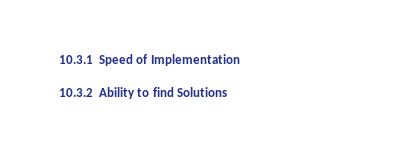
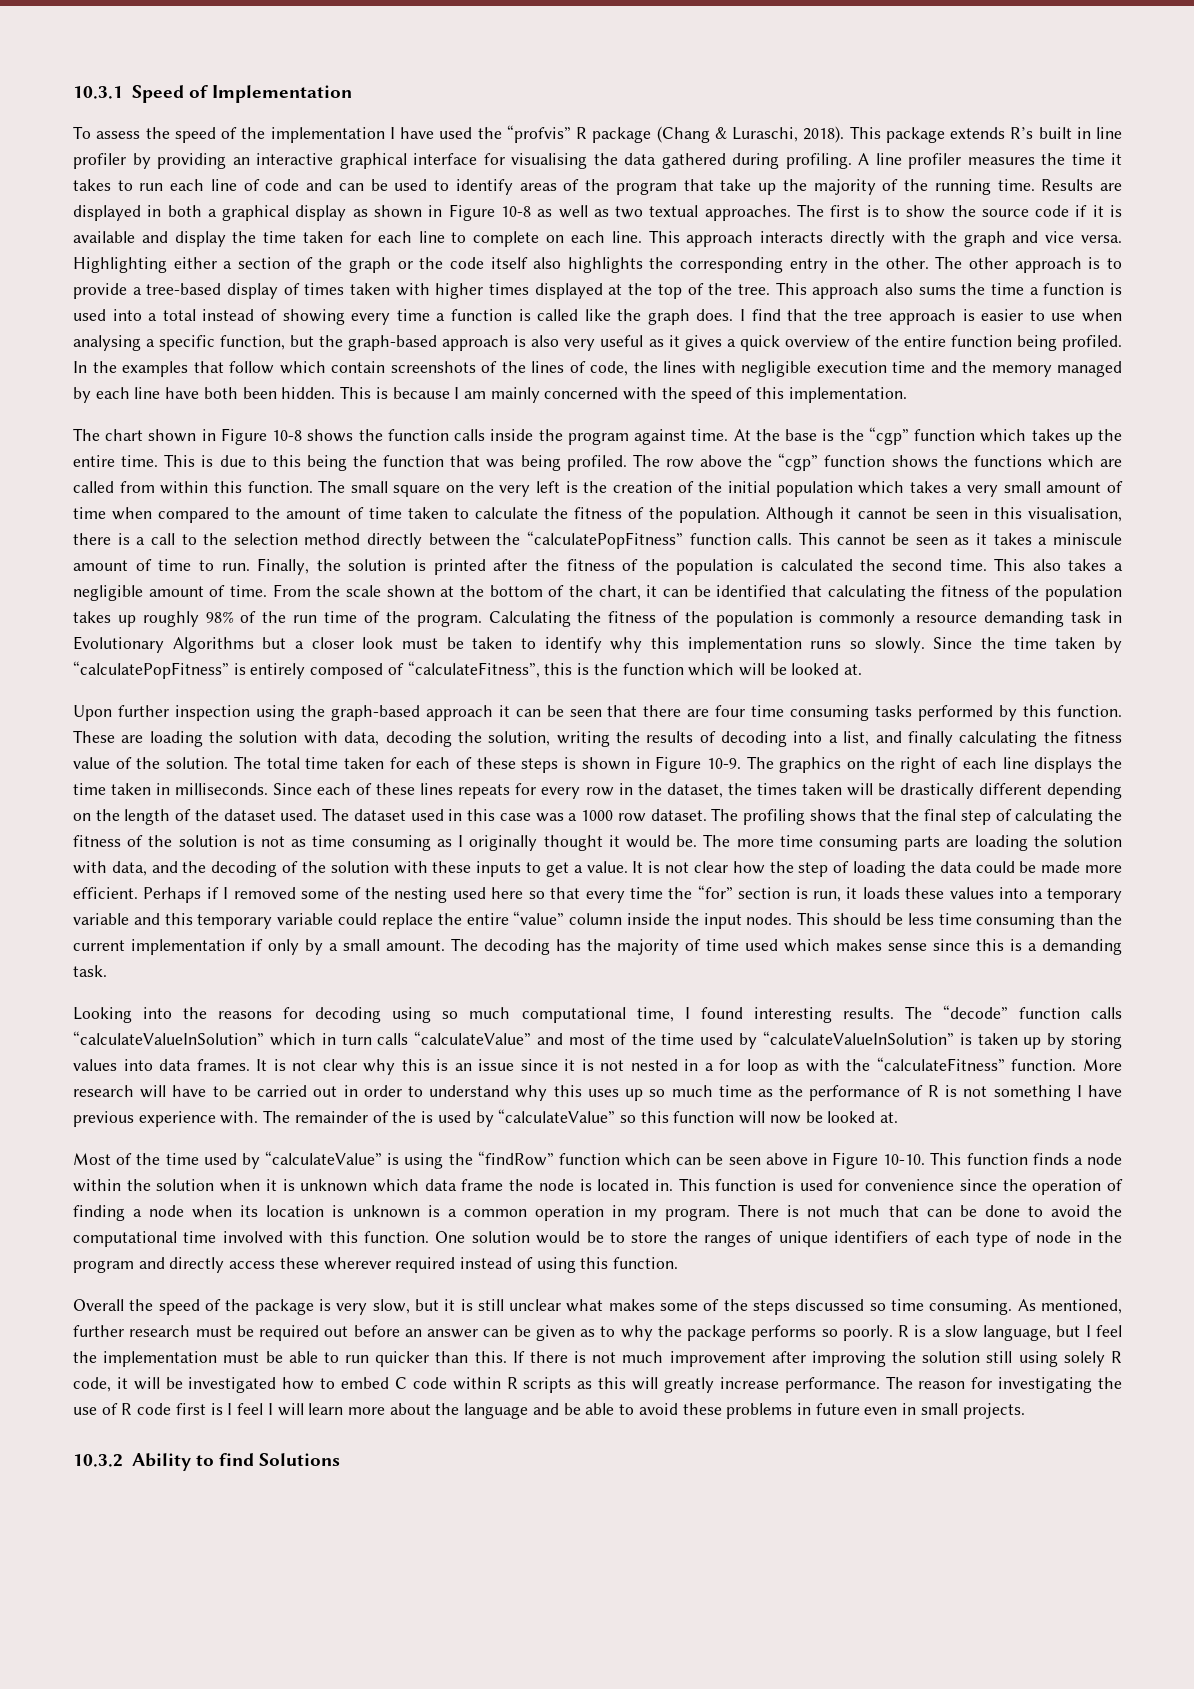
+ To assess the speed of the implementation I have used the “profvis” R package (Chang & Luraschi, 2018). This package extends R’s built in line profiler by providing an interactive graphical interface for visualising the data gathered during profiling. A line profiler measures the time it takes to run each line of code and can be used to identify areas of the program that take up the majority of the running time. Results are displayed in both a graphical display as shown in Figure 10-8 as well as two textual approaches. The first is to show the source code if it is available and display the time taken for each line to complete on each line. This approach interacts directly with the graph and vice versa. Highlighting either a section of the graph or the code itself also highlights the corresponding entry in the other. The other approach is to provide a tree-based display of times taken with higher times displayed at the top of the tree. This approach also sums the time a function is used into a total instead of showing every time a function is called like the graph does. I find that the tree approach is easier to use when analysing a specific function, but the graph-based approach is also very useful as it gives a quick overview of the entire function being profiled. In the examples that follow which contain screenshots of the lines of code, the lines with negligible execution time and the memory managed by each line have both been hidden. This is because I am mainly concerned with the speed of this implementation.
+ The chart shown in Figure 10-8 shows the function calls inside the program against time. At the base is the “cgp” function which takes up the entire time. This is due to this being the function that was being profiled. The row above the “cgp” function shows the functions which are called from within this function. The small square on the very left is the creation of the initial population which takes a very small amount of time when compared to the amount of time taken to calculate the fitness of the population. Although it cannot be seen in this visualisation, there is a call to the selection method directly between the “calculatePopFitness” function calls. This cannot be seen as it takes a miniscule amount of time to run. Finally, the solution is printed after the fitness of the population is calculated the second time. This also takes a negligible amount of time. From the scale shown at the bottom of the chart, it can be identified that calculating the fitness of the population takes up roughly 98% of the run time of the program. Calculating the fitness of the population is commonly a resource demanding task in Evolutionary Algorithms but a closer look must be taken to identify why this implementation runs so slowly. Since the time taken by “calculatePopFitness” is entirely composed of “calculateFitness”, this is the function which will be looked at.
+ Upon further inspection using the graph-based approach it can be seen that there are four time consuming tasks performed by this function. These are loading the solution with data, decoding the solution, writing the results of decoding into a list, and finally calculating the fitness value of the solution. The total time taken for each of these steps is shown in Figure 10-9. The graphics on the right of each line displays the time taken in milliseconds. Since each of these lines repeats for every row in the dataset, the times taken will be drastically different depending on the length of the dataset used. The dataset used in this case was a 1000 row dataset. The profiling shows that the final step of calculating the fitness of the solution is not as time consuming as I originally thought it would be. The more time consuming parts are loading the solution with data, and the decoding of the solution with these inputs to get a value. It is not clear how the step of loading the data could be made more efficient. Perhaps if I removed some of the nesting used here so that every time the “for” section is run, it loads these values into a temporary variable and this temporary variable could replace the entire “value” column inside the input nodes. This should be less time consuming than the current implementation if only by a small amount. The decoding has the majority of time used which makes sense since this is a demanding task.
+ Looking into the reasons for decoding using so much computational time, I found interesting results. The “decode” function calls “calculateValueInSolution” which in turn calls “calculateValue” and most of the time used by “calculateValueInSolution” is taken up by storing values into data frames. It is not clear why this is an issue since it is not nested in a for loop as with the “calculateFitness” function. More research will have to be carried out in order to understand why this uses up so much time as the performance of R is not something I have previous experience with. The remainder of the is used by “calculateValue” so this function will now be looked at.
+ Most of the time used by “calculateValue” is using the “findRow” function which can be seen above in Figure 10-10. This function finds a node within the solution when it is unknown which data frame the node is located in. This function is used for convenience since the operation of finding a node when its location is unknown is a common operation in my program. There is not much that can be done to avoid the computational time involved with this function. One solution would be to store the ranges of unique identifiers of each type of node in the program and directly access these wherever required instead of using this function.
+ Overall the speed of the package is very slow, but it is still unclear what makes some of the steps discussed so time consuming. As mentioned, further research must be required out before an answer can be given as to why the package performs so poorly. R is a slow language, but I feel the implementation must be able to run quicker than this. If there is not much improvement after improving the solution still using solely R code, it will be investigated how to embed C code within R scripts as this will greatly increase performance. The reason for investigating the use of R code first is I feel I will learn more about the language and be able to avoid these problems in future even in small projects.

